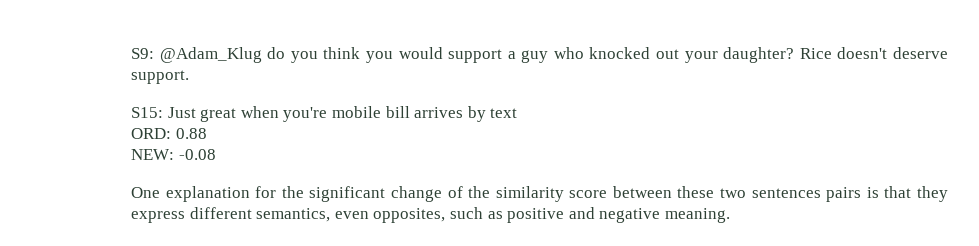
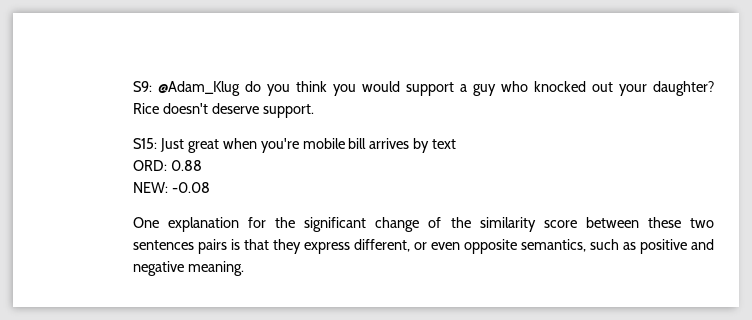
- One explanation for the significant change of the similarity score between these two sentences pairs is that they express different semantics, even opposites, such as positive and negative meaning.
+ One explanation for the significant change of the similarity score between these two sentences pairs is that they express different, or even opposite semantics, such as positive and negative meaning.

